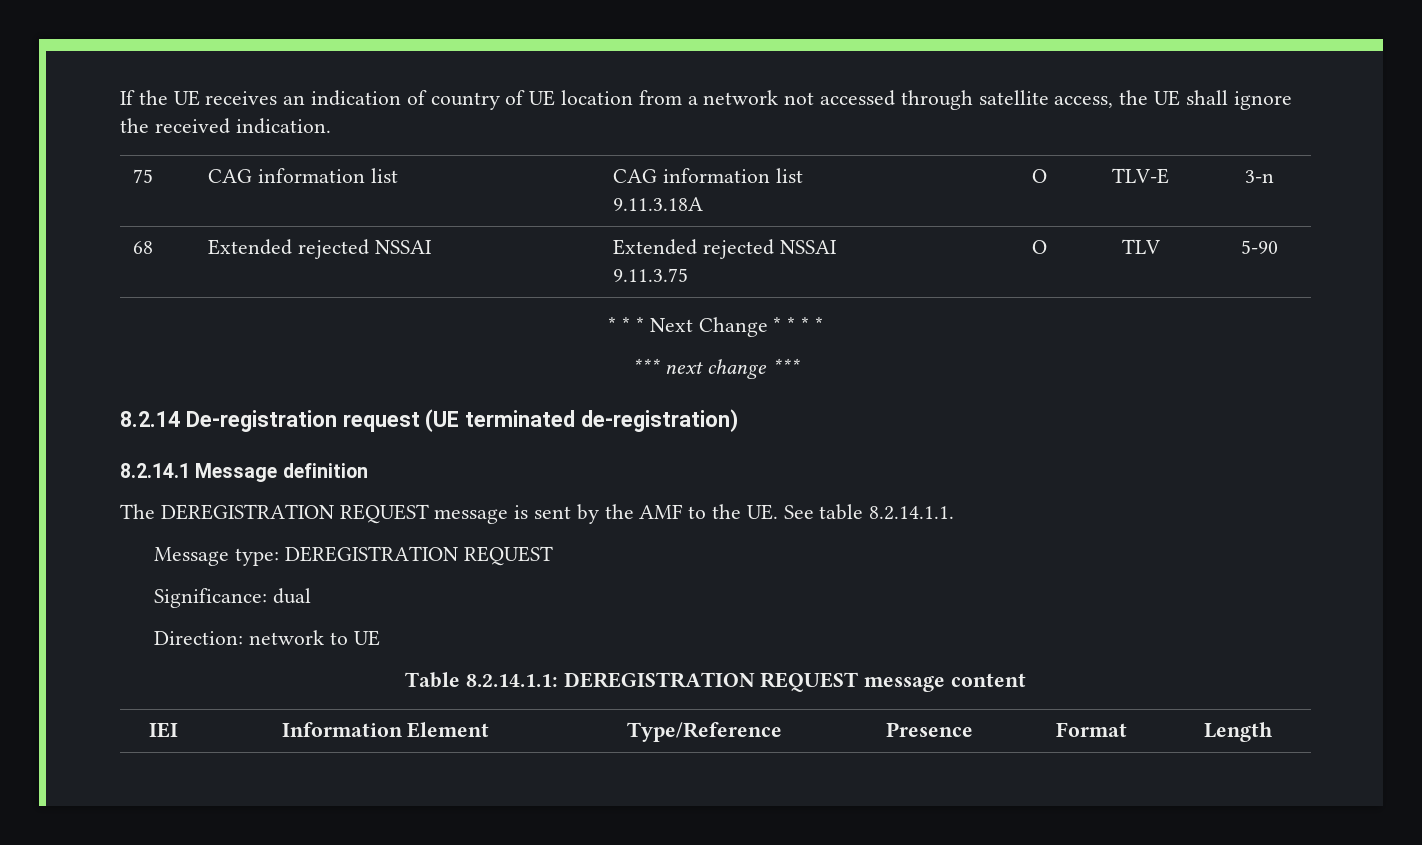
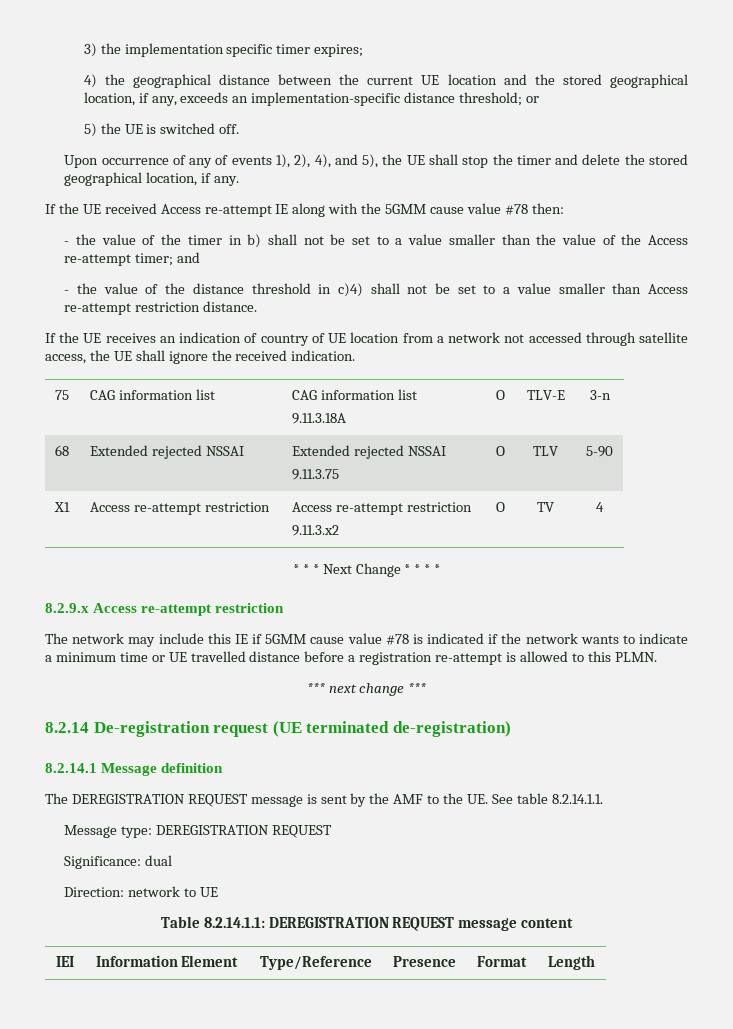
+ 3) the implementation specific timer expires;
+ 4) the geographical distance between the current UE location and the stored geographical location, if any, exceeds an implementation-specific distance threshold; or
+ 5) the UE is switched off.
+ Upon occurrence of any of events 1), 2), 4), and 5), the UE shall stop the timer and delete the stored geographical location, if any.
+ If the UE received Access re-attempt IE along with the 5GMM cause value #78 then:
+ - the value of the timer in b) shall not be set to a value smaller than the value of the Access re-attempt timer; and
+ - the value of the distance threshold in c)4) shall not be set to a value smaller than Access re-attempt restriction distance.
+ X1 | Access re-attempt restriction | Access re-attempt restriction
+ 9.11.3.x2 | O | TV | 4
+ 8.2.9.x Access re-attempt restriction
+ The network may include this IE if 5GMM cause value #78 is indicated if the network wants to indicate a minimum time or UE travelled distance before a registration re-attempt is allowed to this PLMN.

